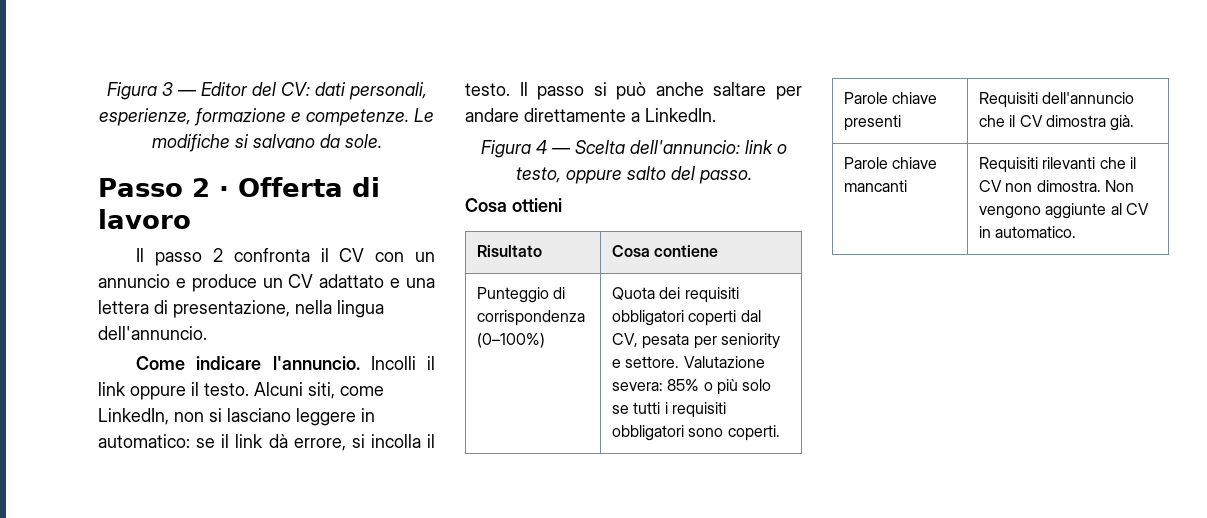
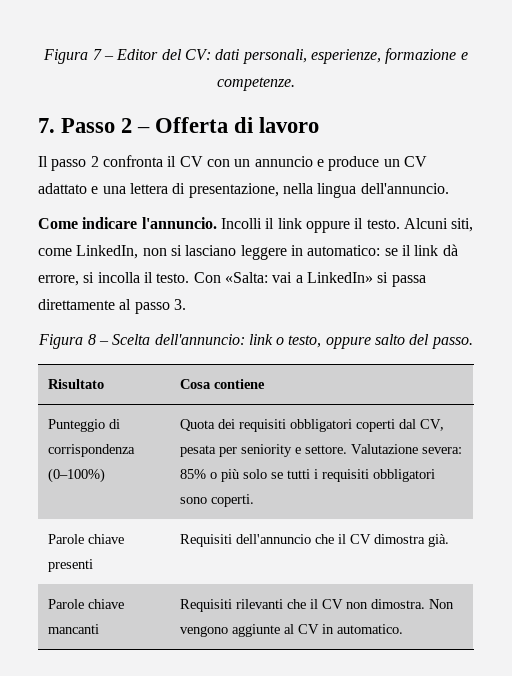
- Figura 3 — Editor del CV: dati personali, esperienze, formazione e competenze. Le modifiche si salvano da sole.
- Passo 2 · Offerta di lavoro
+ Figura 7 – Editor del CV: dati personali, esperienze, formazione e competenze.
+ 7. Passo 2 – Offerta di lavoro
- Il passo si può anche saltare per andare direttamente a LinkedIn.
- Figura 4 — Scelta dell'annuncio: link o testo, oppure salto del passo.
+ Con «Salta: vai a LinkedIn» si passa direttamente al passo 3.
+ Figura 8 – Scelta dell'annuncio: link o testo, oppure salto del passo.
- Cosa ottieni

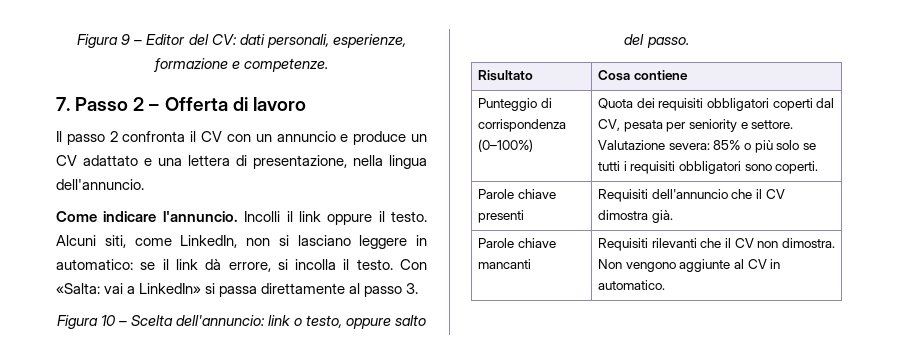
- Figura 7 – Editor del CV: dati personali, esperienze, formazione e competenze.
+ Figura 9 – Editor del CV: dati personali, esperienze, formazione e competenze.
- Figura 8 – Scelta dell'annuncio: link o testo, oppure salto del passo.
+ Figura 10 – Scelta dell'annuncio: link o testo, oppure salto del passo.

